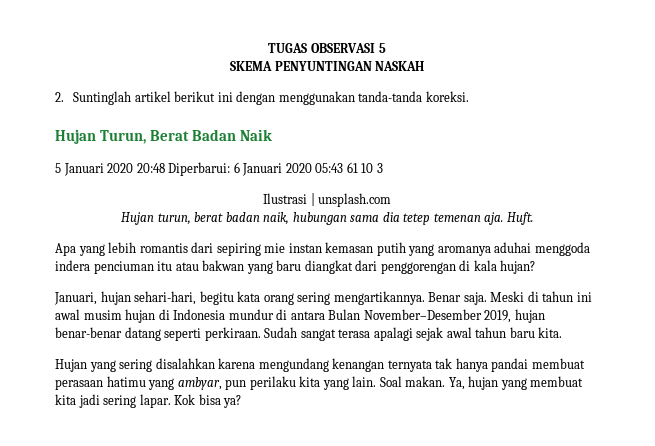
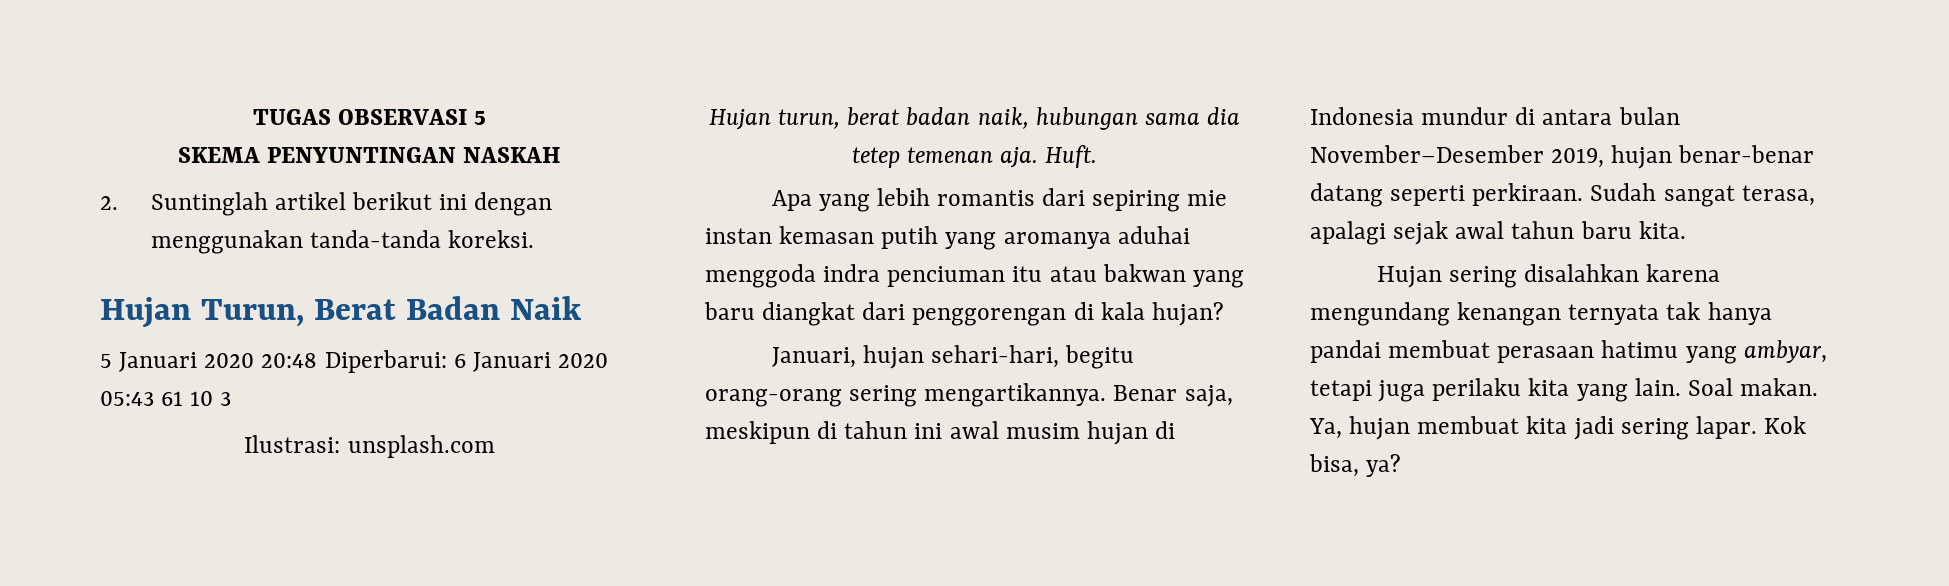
- Ilustrasi | unsplash.com
+ Ilustrasi: unsplash.com
- Apa yang lebih romantis dari sepiring mie instan kemasan putih yang aromanya aduhai menggoda indera penciuman itu atau bakwan yang baru diangkat dari penggorengan di kala hujan?
+ Apa yang lebih romantis dari sepiring mie instan kemasan putih yang aromanya aduhai menggoda indra penciuman itu atau bakwan yang baru diangkat dari penggorengan di kala hujan?
- Januari, hujan sehari-hari, begitu kata orang sering mengartikannya.
+ Januari, hujan sehari-hari, begitu orang-orang sering mengartikannya.
- Benar saja. Meski di tahun ini awal musim hujan di Indonesia mundur di antara Bulan November–Desember 2019, hujan benar-benar datang seperti perkiraan.
+ Benar saja, meskipun di tahun ini awal musim hujan di Indonesia mundur di antara bulan November–Desember 2019, hujan benar-benar datang seperti perkiraan.
- Sudah sangat terasa apalagi sejak awal tahun baru kita.
+ Sudah sangat terasa, apalagi sejak awal tahun baru kita.
- Hujan yang sering disalahkan karena mengundang kenangan ternyata tak hanya pandai membuat perasaan hatimu yang ambyar, pun perilaku kita yang lain.
+ Hujan sering disalahkan karena mengundang kenangan ternyata tak hanya pandai membuat perasaan hatimu yang ambyar, tetapi juga perilaku kita yang lain.
- Ya, hujan yang membuat kita jadi sering lapar.
+ Ya, hujan membuat kita jadi sering lapar.
- Kok bisa ya?
+ Kok bisa, ya?

